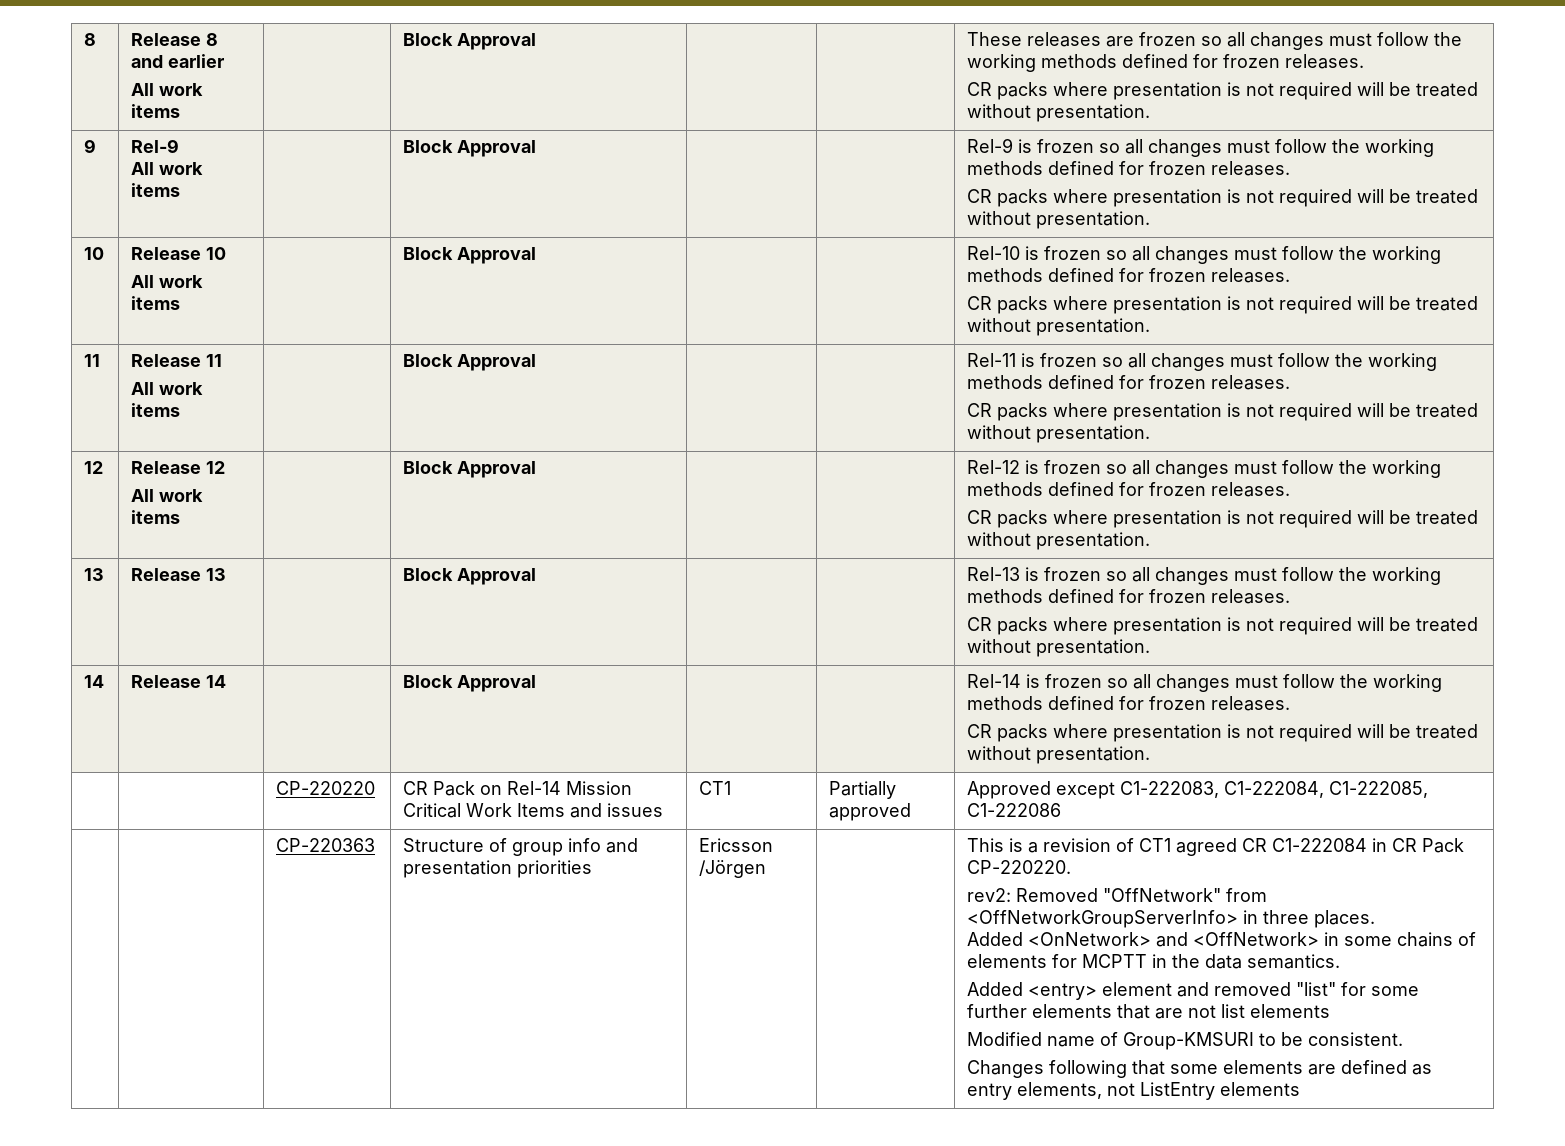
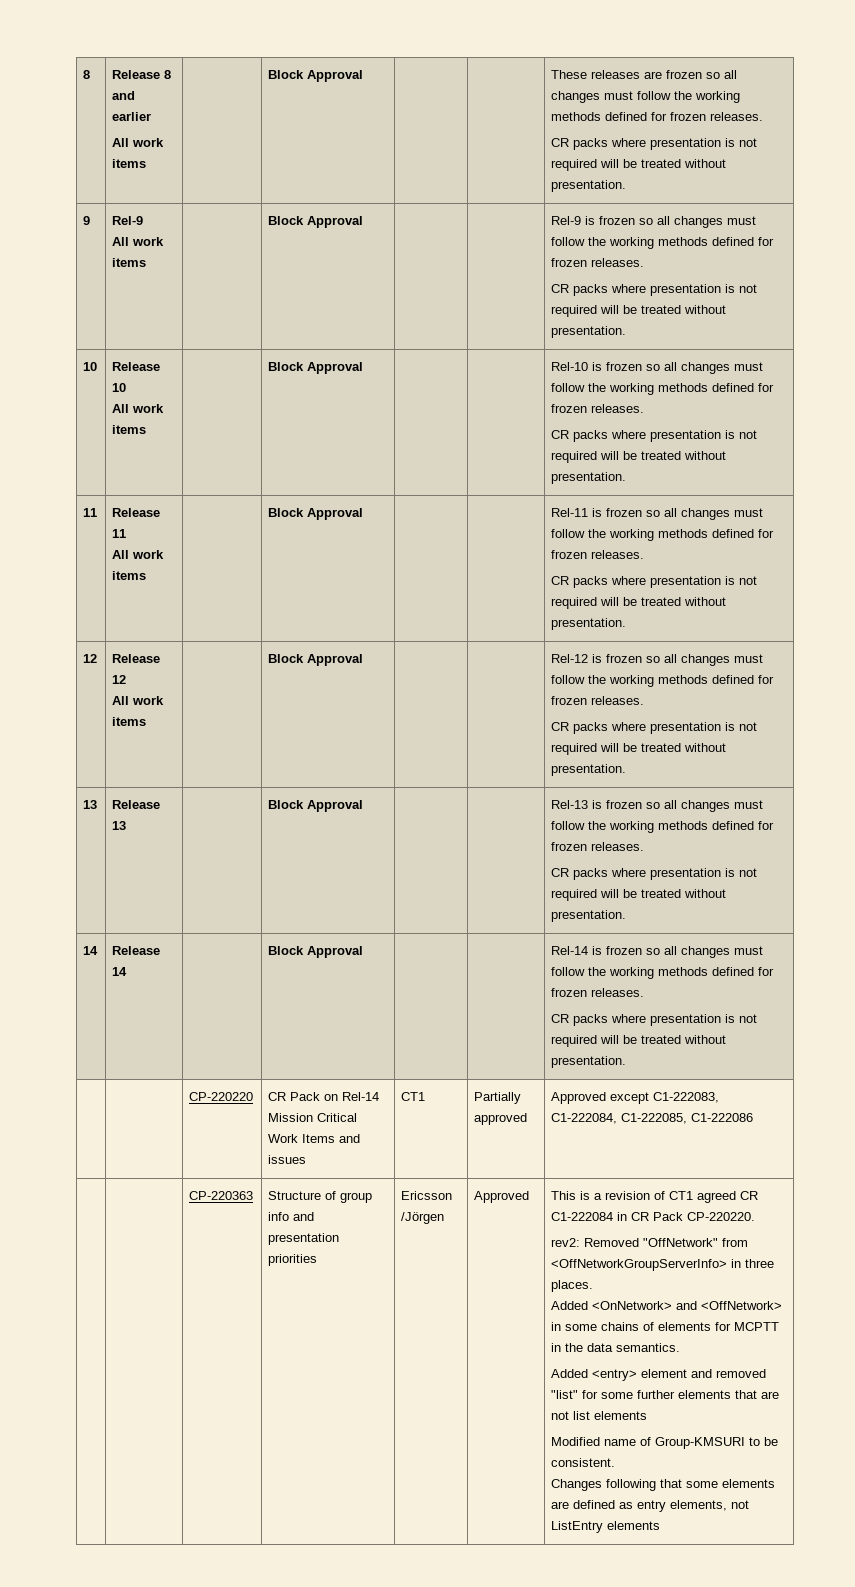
- Ericsson /Jörgen
+ Ericsson /Jörgen | Approved

